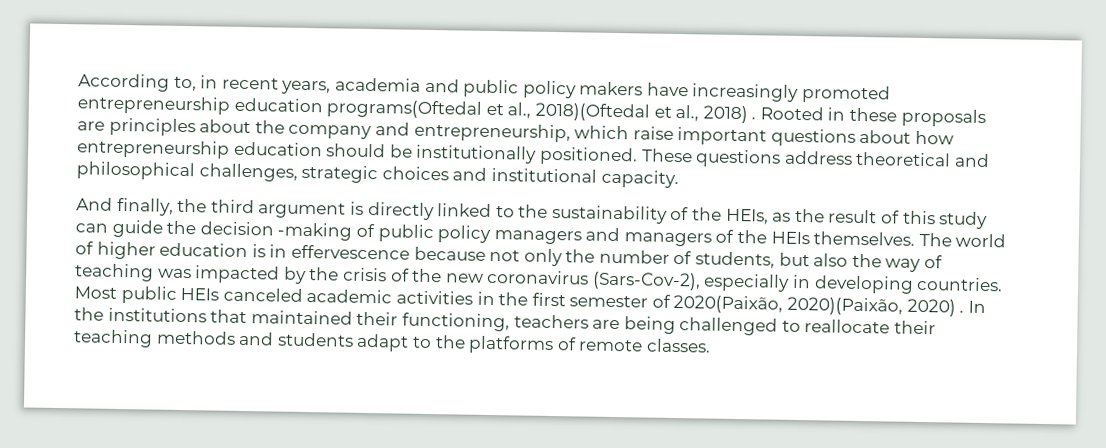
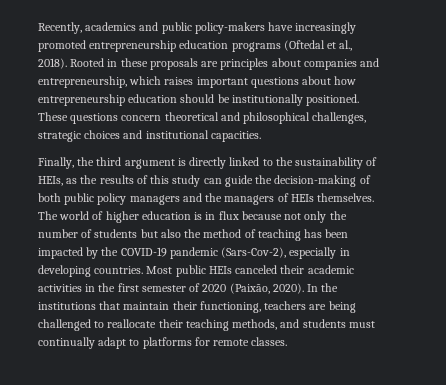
- According to, in recent years, academia and public policy makers have increasingly promoted entrepreneurship education programs(Oftedal et al., 2018)(Oftedal et al., 2018) .
+ Recently, academics and public policy-makers have increasingly promoted entrepreneurship education programs (Oftedal et al., 2018).
- Rooted in these proposals are principles about the company and entrepreneurship, which raise important questions about how entrepreneurship education should be institutionally positioned.
+ Rooted in these proposals are principles about companies and entrepreneurship, which raises important questions about how entrepreneurship education should be institutionally positioned.
- These questions address theoretical and philosophical challenges, strategic choices and institutional capacity.
- And finally, the third argument is directly linked to the sustainability of the HEIs, as the result of this study can guide the decision -making of public policy managers and managers of the HEIs themselves.
+ These questions concern theoretical and philosophical challenges, strategic choices and institutional capacities.
+ Finally, the third argument is directly linked to the sustainability of HEIs, as the results of this study can guide the decision-making of both public policy managers and the managers of HEIs themselves.
- The world of higher education is in effervescence because not only the number of students, but also the way of teaching was impacted by the crisis of the new coronavirus (Sars-Cov-2), especially in developing countries.
+ The world of higher education is in flux because not only the number of students but also the method of teaching has been impacted by the COVID-19 pandemic (Sars-Cov-2), especially in developing countries.
- Most public HEIs canceled academic activities in the first semester of 2020(Paixão, 2020)(Paixão, 2020) .
+ Most public HEIs canceled their academic activities in the first semester of 2020 (Paixão, 2020).
- In the institutions that maintained their functioning, teachers are being challenged to reallocate their teaching methods and students adapt to the platforms of remote classes.
+ In the institutions that maintain their functioning, teachers are being challenged to reallocate their teaching methods, and students must continually adapt to platforms for remote classes.

